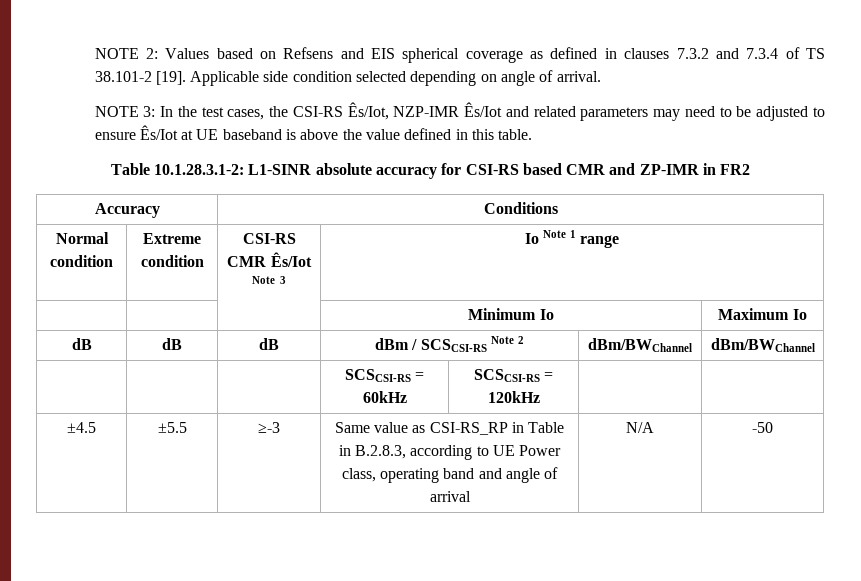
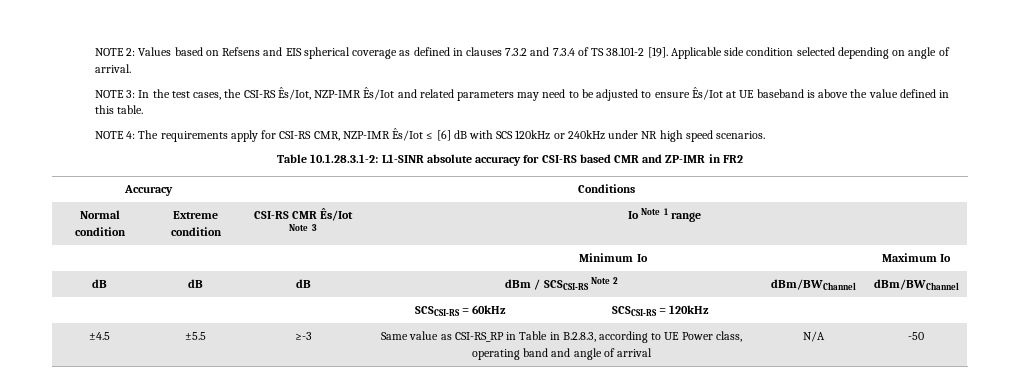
+ NOTE 4: The requirements apply for CSI-RS CMR, NZP-IMR Ês/Iot ≤ [6] dB with SCS 120kHz or 240kHz under NR high speed scenarios.

